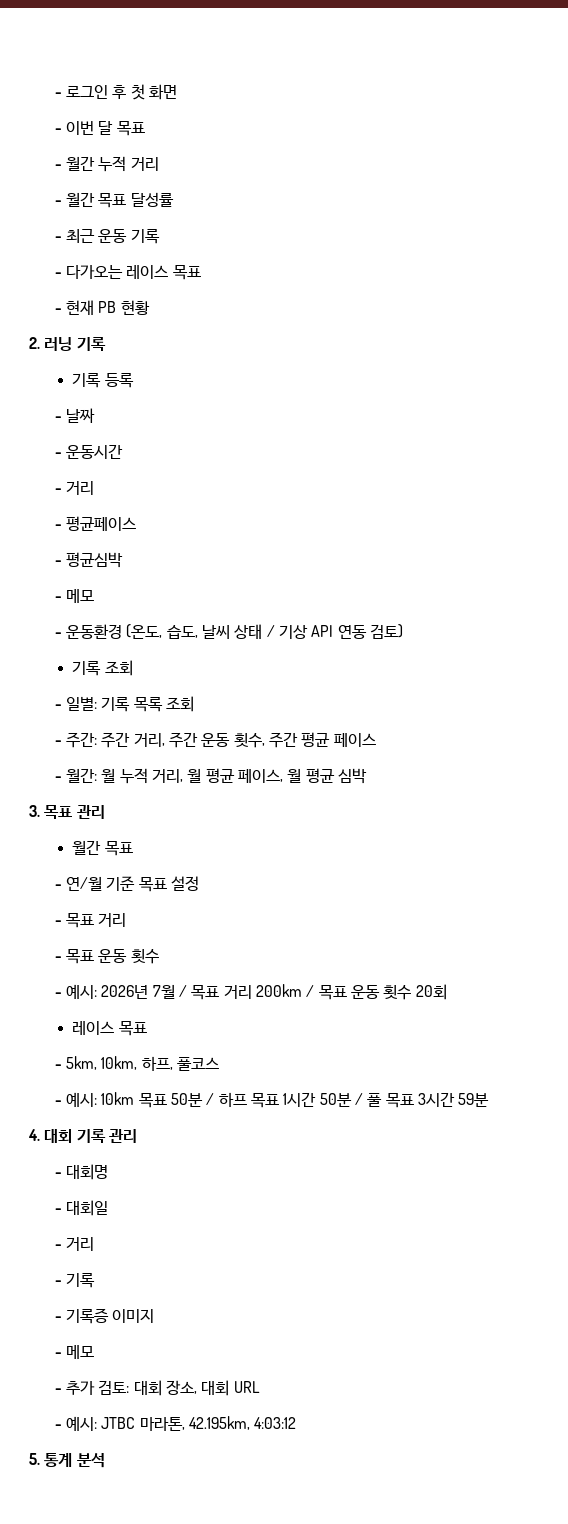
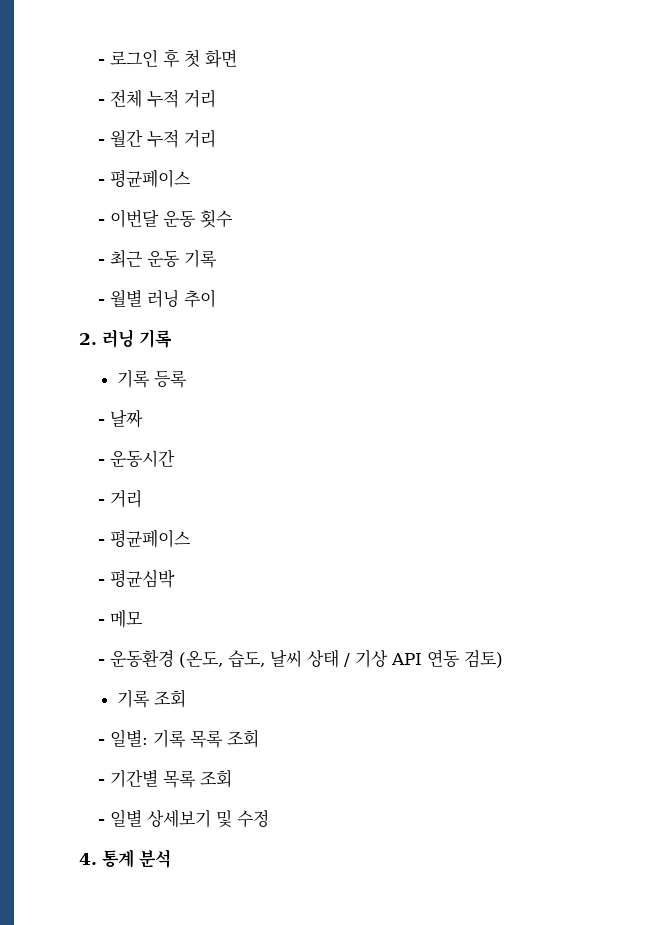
- - 이번 달 목표
+ - 전체 누적 거리
  - 월간 누적 거리
- - 월간 목표 달성률
+ - 평균페이스
+ - 이번달 운동 횟수
- - 다가오는 레이스 목표
- - 현재 PB 현황
+ - 월별 러닝 추이
- - 주간: 주간 거리, 주간 운동 횟수, 주간 평균 페이스
- - 월간: 월 누적 거리, 월 평균 페이스, 월 평균 심박
- 3. 목표 관리
- 월간 목표
- - 연/월 기준 목표 설정
- - 목표 거리
- - 목표 운동 횟수
- - 예시: 2026년 7월 / 목표 거리 200km / 목표 운동 횟수 20회
- 레이스 목표
- - 5km, 10km, 하프, 풀코스
- - 예시: 10km 목표 50분 / 하프 목표 1시간 50분 / 풀 목표 3시간 59분
- 4. 대회 기록 관리
- - 대회명
- - 대회일
- - 거리
- - 기록
- - 기록증 이미지
- - 메모
- - 추가 검토: 대회 장소, 대회 URL
- - 예시: JTBC 마라톤, 42.195km, 4:03:12
- 5. 통계 분석
+ - 기간별 목록 조회
+ - 일별 상세보기 및 수정
+ 4. 통계 분석

